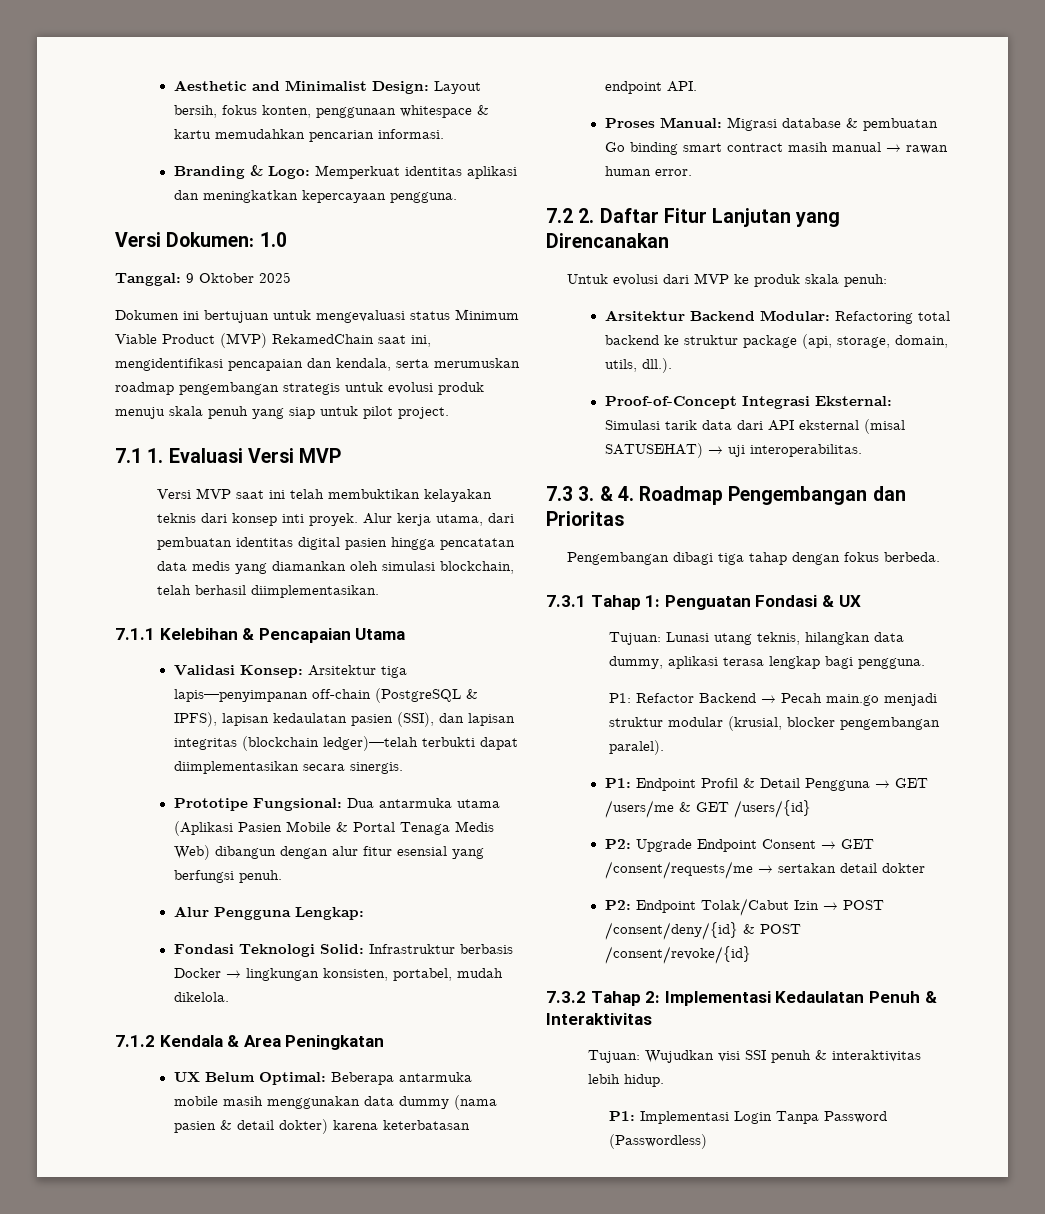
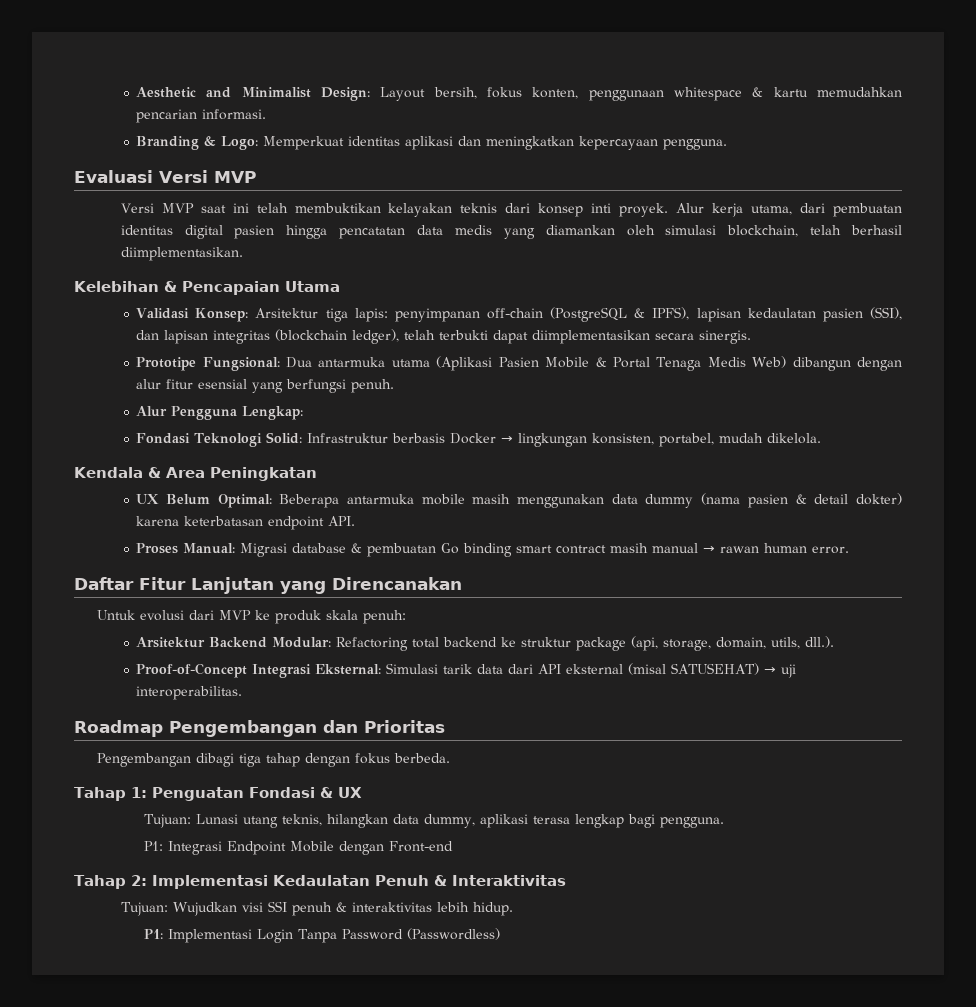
- Versi Dokumen: 1.0
- Tanggal: 9 Oktober 2025
- Dokumen ini bertujuan untuk mengevaluasi status Minimum Viable Product (MVP) RekamedChain saat ini, mengidentifikasi pencapaian dan kendala, serta merumuskan roadmap pengembangan strategis untuk evolusi produk menuju skala penuh yang siap untuk pilot project.
- 7.1 1. Evaluasi Versi MVP
+ Evaluasi Versi MVP
- 7.1.1 Kelebihan & Pencapaian Utama
+ Kelebihan & Pencapaian Utama
- Validasi Konsep: Arsitektur tiga lapis—penyimpanan off-chain (PostgreSQL & IPFS), lapisan kedaulatan pasien (SSI), dan lapisan integritas (blockchain ledger)—telah terbukti dapat diimplementasikan secara sinergis.
+ Validasi Konsep: Arsitektur tiga lapis: penyimpanan off-chain (PostgreSQL & IPFS), lapisan kedaulatan pasien (SSI), dan lapisan integritas (blockchain ledger), telah terbukti dapat diimplementasikan secara sinergis.
- 7.1.2 Kendala & Area Peningkatan
+ Kendala & Area Peningkatan
- 7.2 2. Daftar Fitur Lanjutan yang Direncanakan
+ Daftar Fitur Lanjutan yang Direncanakan
- 7.3 3. & 4. Roadmap Pengembangan dan Prioritas
+ Roadmap Pengembangan dan Prioritas
- 7.3.1 Tahap 1: Penguatan Fondasi & UX
+ Tahap 1: Penguatan Fondasi & UX
- P1: Refactor Backend → Pecah main.go menjadi struktur modular (krusial, blocker pengembangan paralel).
- P1: Endpoint Profil & Detail Pengguna → GET /users/me & GET /users/{id}
- P2: Upgrade Endpoint Consent → GET /consent/requests/me → sertakan detail dokter
- P2: Endpoint Tolak/Cabut Izin → POST /consent/deny/{id} & POST /consent/revoke/{id}
- 7.3.2 Tahap 2: Implementasi Kedaulatan Penuh & Interaktivitas
+ P1: Integrasi Endpoint Mobile dengan Front-end
+ Tahap 2: Implementasi Kedaulatan Penuh & Interaktivitas

